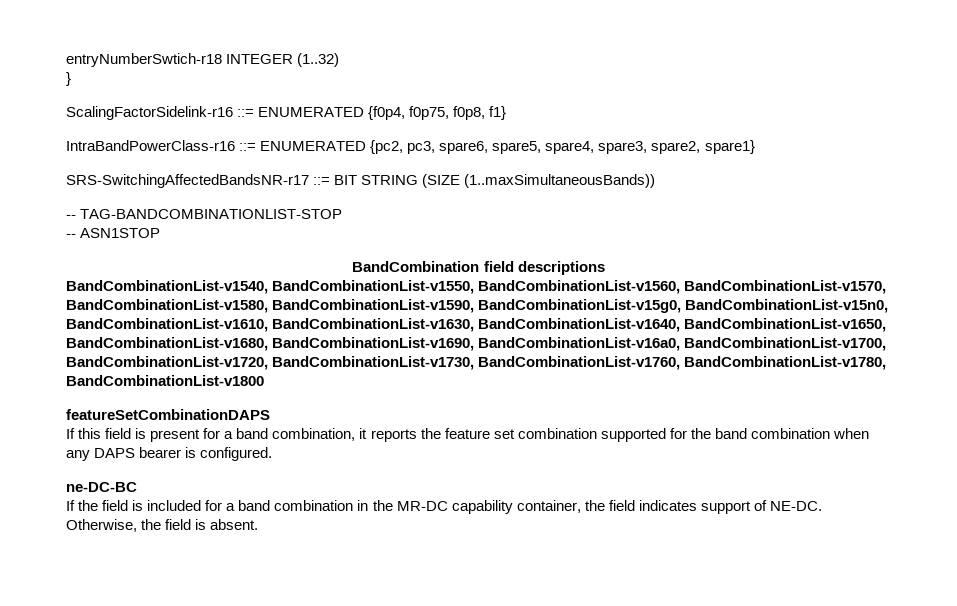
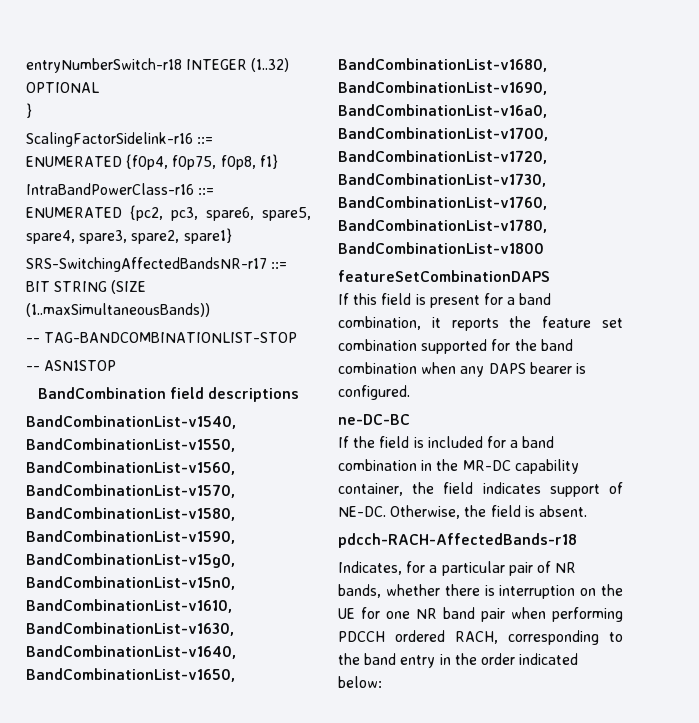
- entryNumberSwtich-r18 INTEGER (1..32)
+ entryNumberSwitch-r18 INTEGER (1..32) OPTIONAL
+ pdcch-RACH-AffectedBands-r18
+ Indicates, for a particular pair of NR bands, whether there is interruption on the UE for one NR band pair when performing PDCCH ordered RACH, corresponding to the band entry in the order indicated below:

